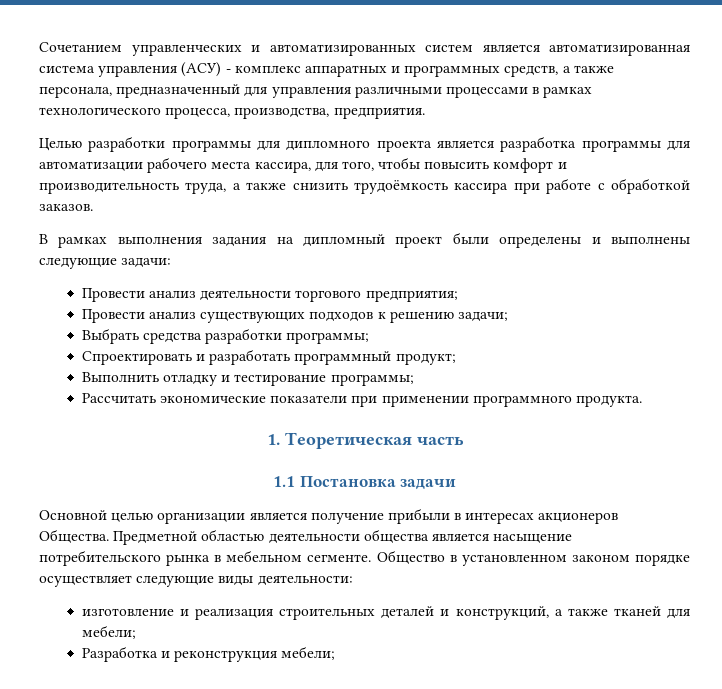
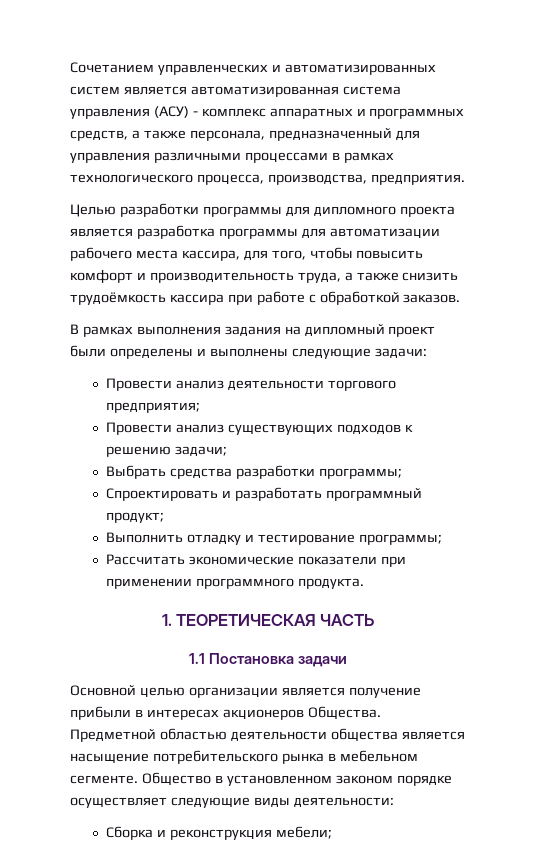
- 1. Теоретическая часть
+ 1. ТЕОРЕТИЧЕСКАЯ ЧАСТЬ
- изготовление и реализация строительных деталей и конструкций, а также тканей для мебели;
- Разработка и реконструкция мебели;
+ Сборка и реконструкция мебели;

